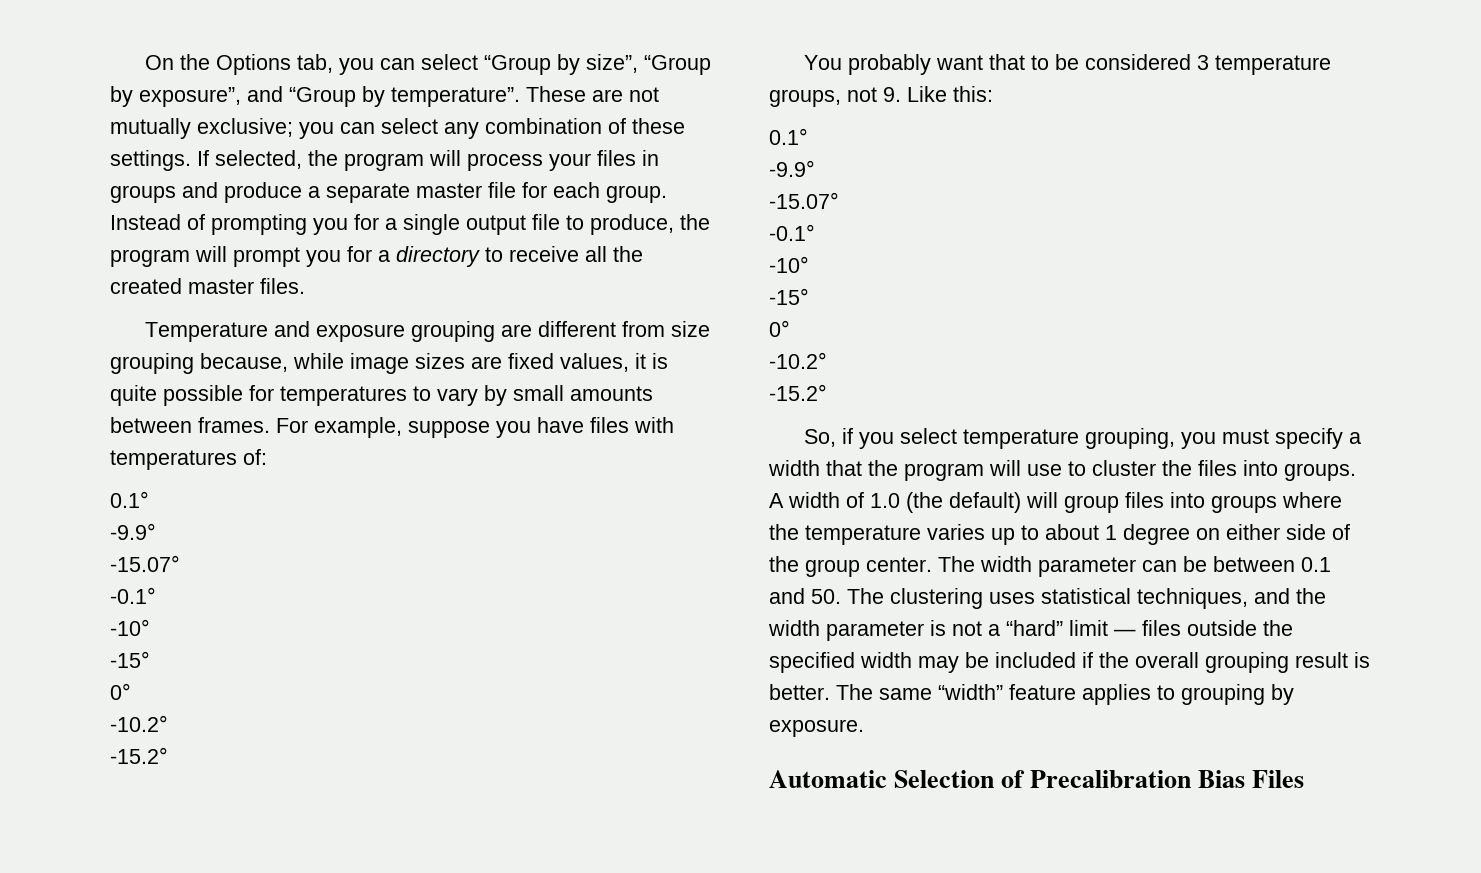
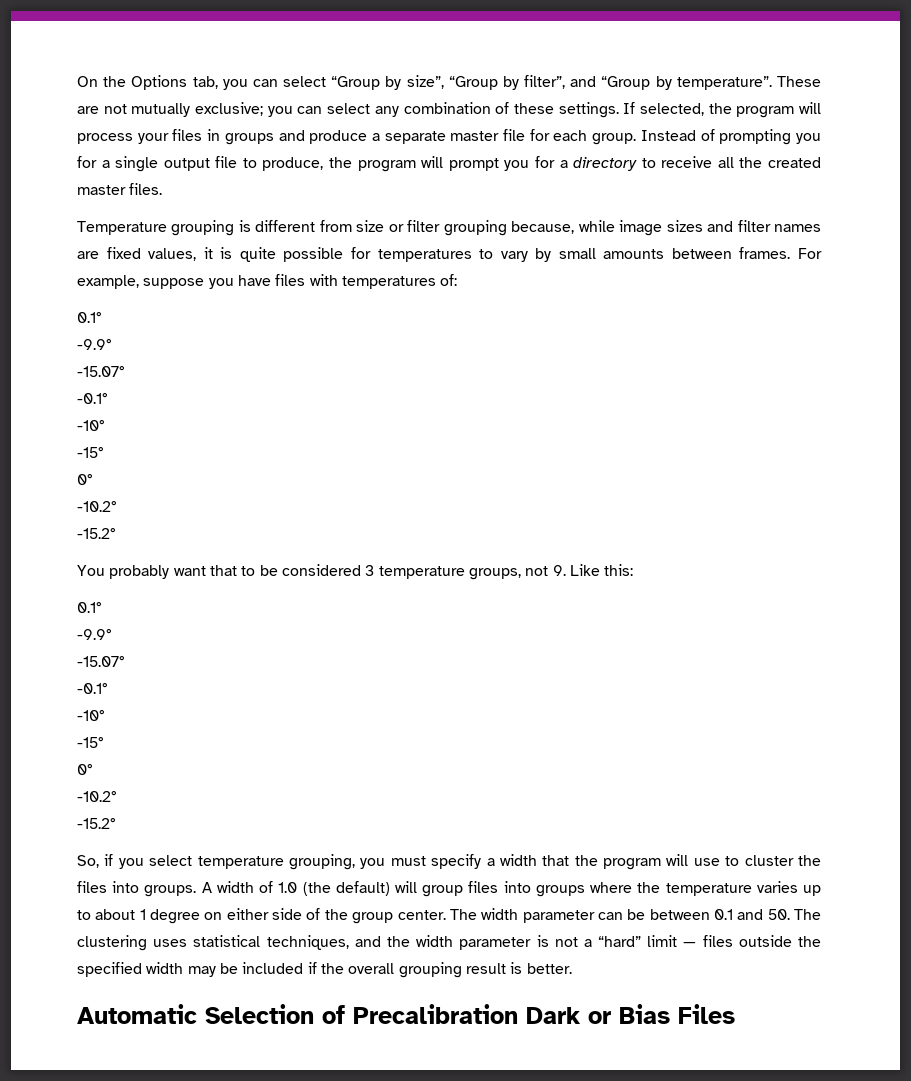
- On the Options tab, you can select “Group by size”, “Group by exposure”, and “Group by temperature”.
+ On the Options tab, you can select “Group by size”, “Group by filter”, and “Group by temperature”.
- Temperature and exposure grouping are different from size grouping because, while image sizes are fixed values, it is quite possible for temperatures to vary by small amounts between frames.
+ Temperature grouping is different from size or filter grouping because, while image sizes and filter names are fixed values, it is quite possible for temperatures to vary by small amounts between frames.
- The same “width” feature applies to grouping by exposure.
- Automatic Selection of Precalibration Bias Files
+ Automatic Selection of Precalibration Dark or Bias Files

